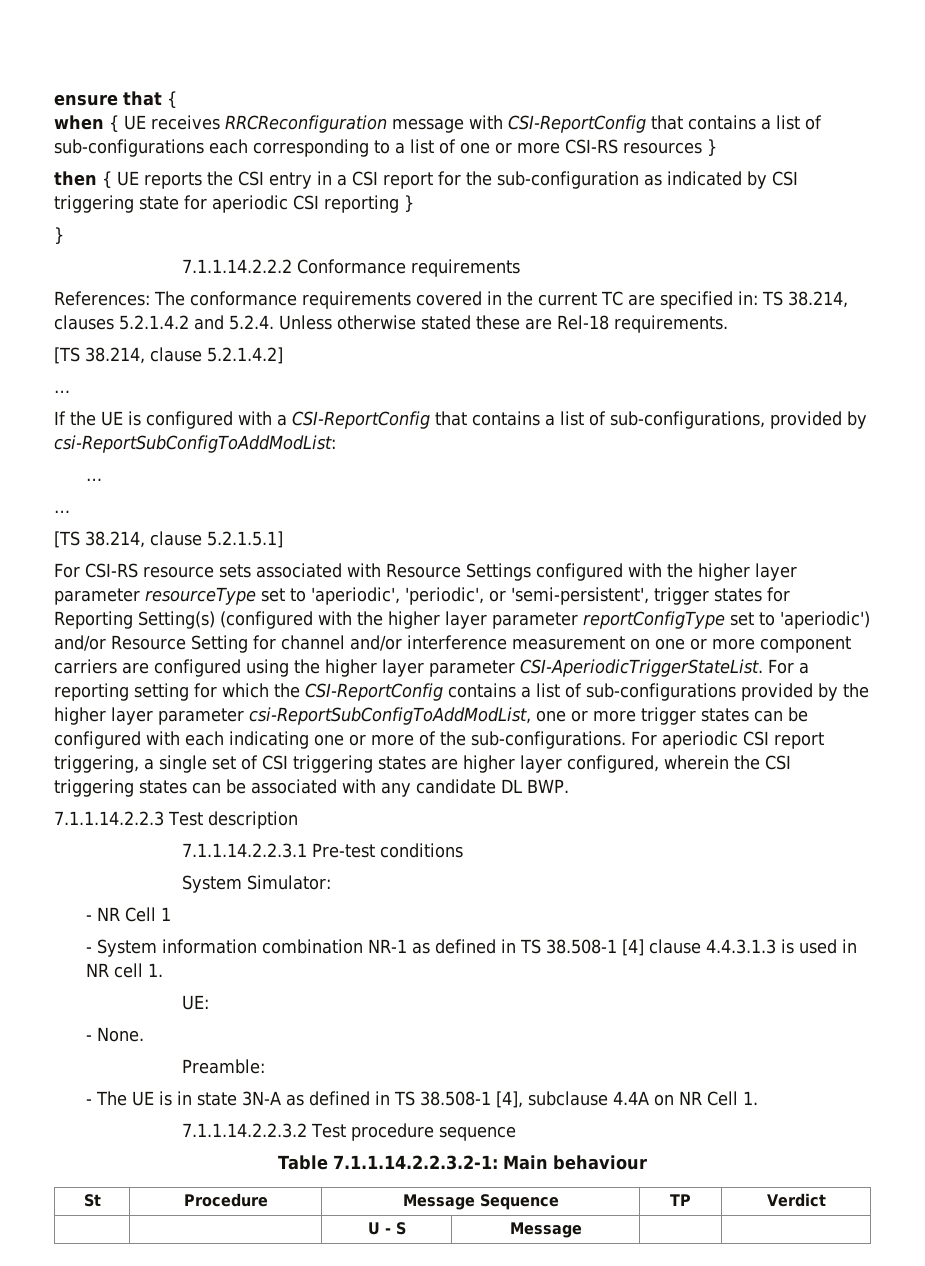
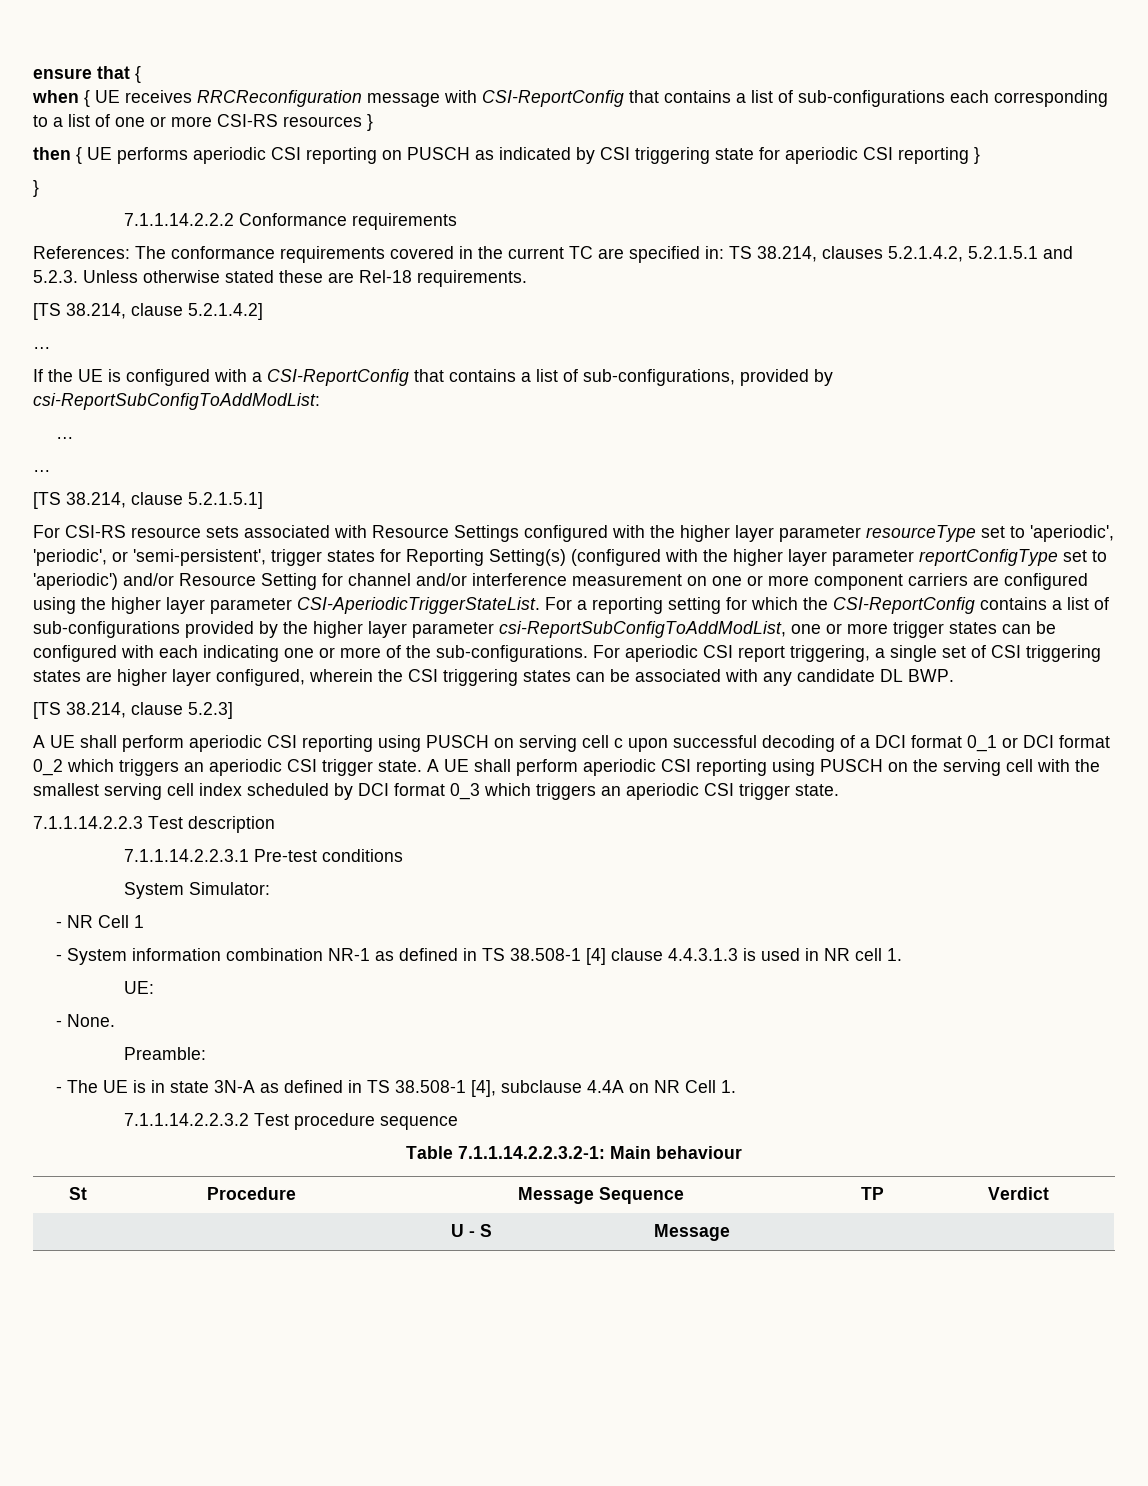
- then { UE reports the CSI entry in a CSI report for the sub-configuration as indicated by CSI triggering state for aperiodic CSI reporting }
+ then { UE performs aperiodic CSI reporting on PUSCH as indicated by CSI triggering state for aperiodic CSI reporting }
- References: The conformance requirements covered in the current TC are specified in: TS 38.214, clauses 5.2.1.4.2 and 5.2.4. Unless otherwise stated these are Rel-18 requirements.
+ References: The conformance requirements covered in the current TC are specified in: TS 38.214, clauses 5.2.1.4.2, 5.2.1.5.1 and 5.2.3. Unless otherwise stated these are Rel-18 requirements.
+ [TS 38.214, clause 5.2.3]
+ A UE shall perform aperiodic CSI reporting using PUSCH on serving cell c upon successful decoding of a DCI format 0_1 or DCI format 0_2 which triggers an aperiodic CSI trigger state. A UE shall perform aperiodic CSI reporting using PUSCH on the serving cell with the smallest serving cell index scheduled by DCI format 0_3 which triggers an aperiodic CSI trigger state.

